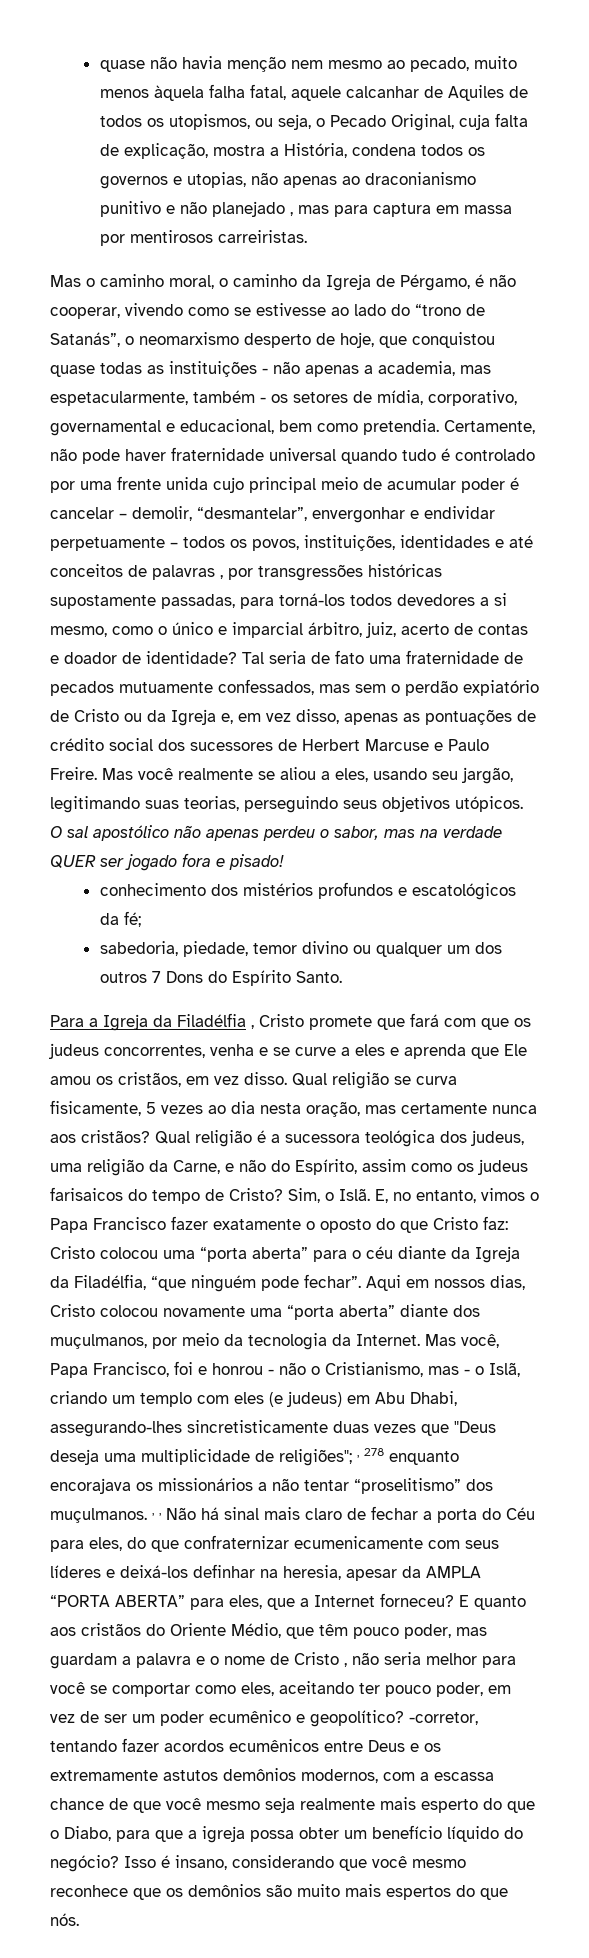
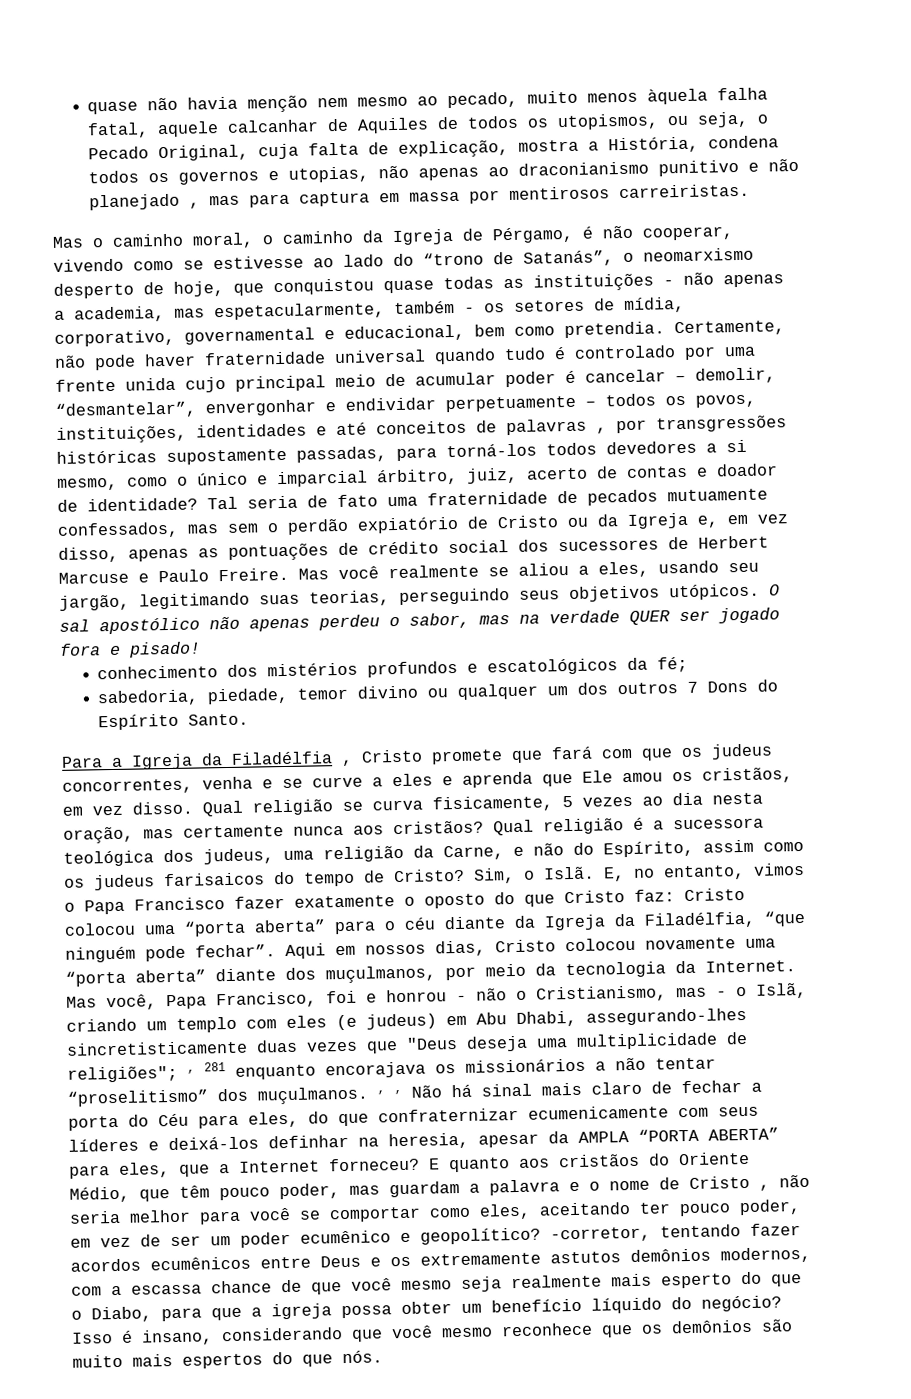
- , 278 enquanto encorajava os missionários a não tentar “proselitismo” dos muçulmanos. , , Não há sinal mais claro de fechar a porta do Céu para eles, do que confraternizar ecumenicamente com seus líderes e deixá-los definhar na heresia, apesar da AMPLA “PORTA ABERTA” para eles, que a Internet forneceu?
+ , 281 enquanto encorajava os missionários a não tentar “proselitismo” dos muçulmanos. , , Não há sinal mais claro de fechar a porta do Céu para eles, do que confraternizar ecumenicamente com seus líderes e deixá-los definhar na heresia, apesar da AMPLA “PORTA ABERTA” para eles, que a Internet forneceu?

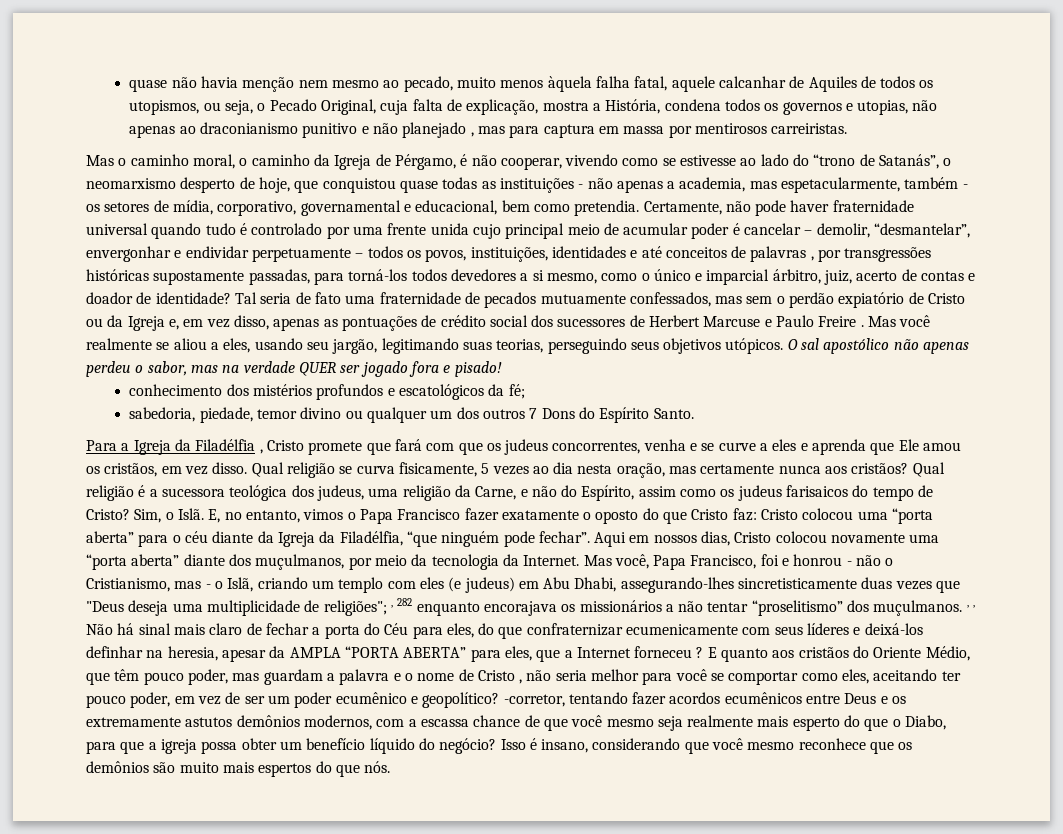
- Tal seria de fato uma fraternidade de pecados mutuamente confessados, mas sem o perdão expiatório de Cristo ou da Igreja e, em vez disso, apenas as pontuações de crédito social dos sucessores de Herbert Marcuse e Paulo Freire.
+ Tal seria de fato uma fraternidade de pecados mutuamente confessados, mas sem o perdão expiatório de Cristo ou da Igreja e, em vez disso, apenas as pontuações de crédito social dos sucessores de Herbert Marcuse e Paulo Freire .
- , 281 enquanto encorajava os missionários a não tentar “proselitismo” dos muçulmanos. , , Não há sinal mais claro de fechar a porta do Céu para eles, do que confraternizar ecumenicamente com seus líderes e deixá-los definhar na heresia, apesar da AMPLA “PORTA ABERTA” para eles, que a Internet forneceu?
+ , 282 enquanto encorajava os missionários a não tentar “proselitismo” dos muçulmanos. , , Não há sinal mais claro de fechar a porta do Céu para eles, do que confraternizar ecumenicamente com seus líderes e deixá-los definhar na heresia, apesar da AMPLA “PORTA ABERTA” para eles, que a Internet forneceu ?

